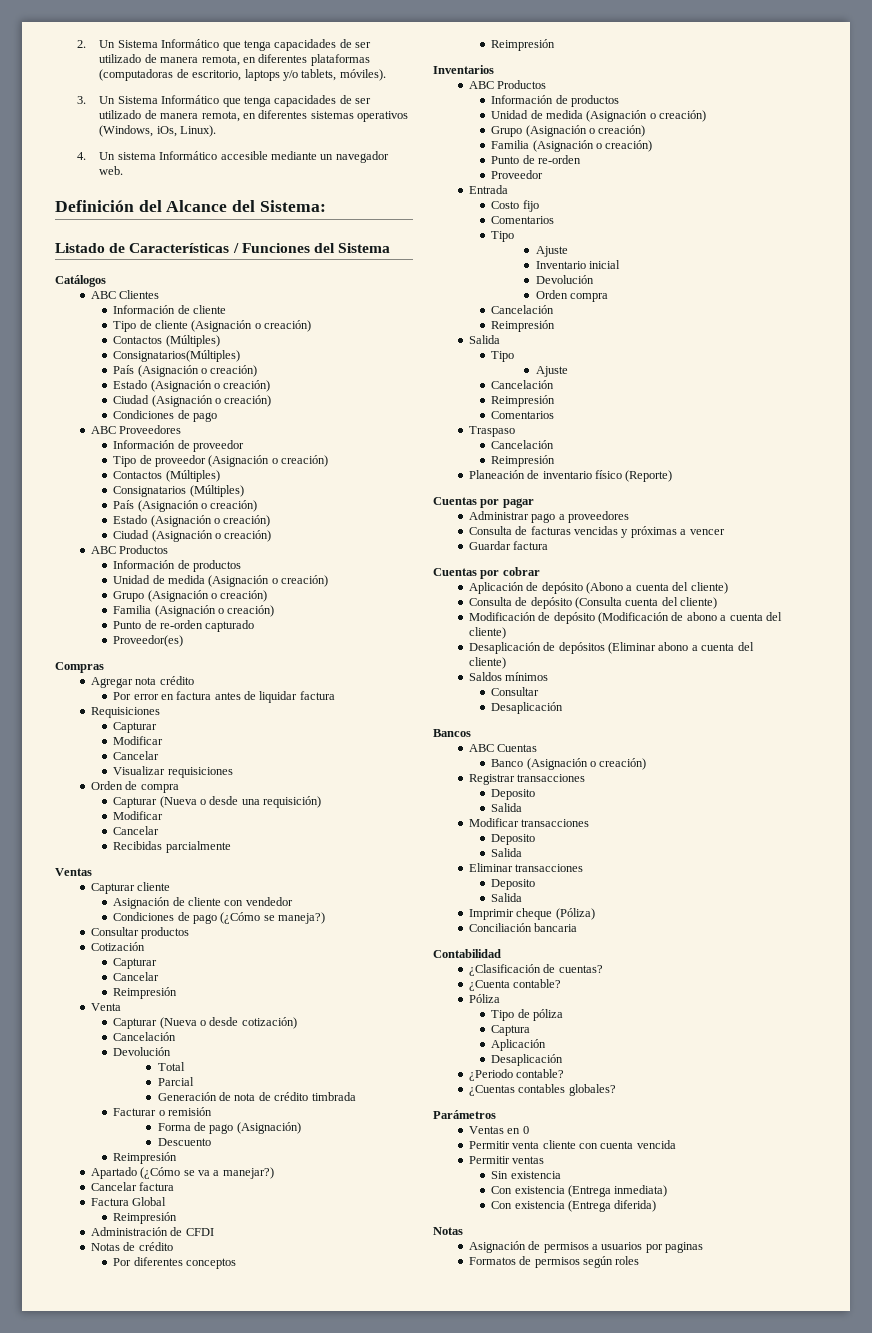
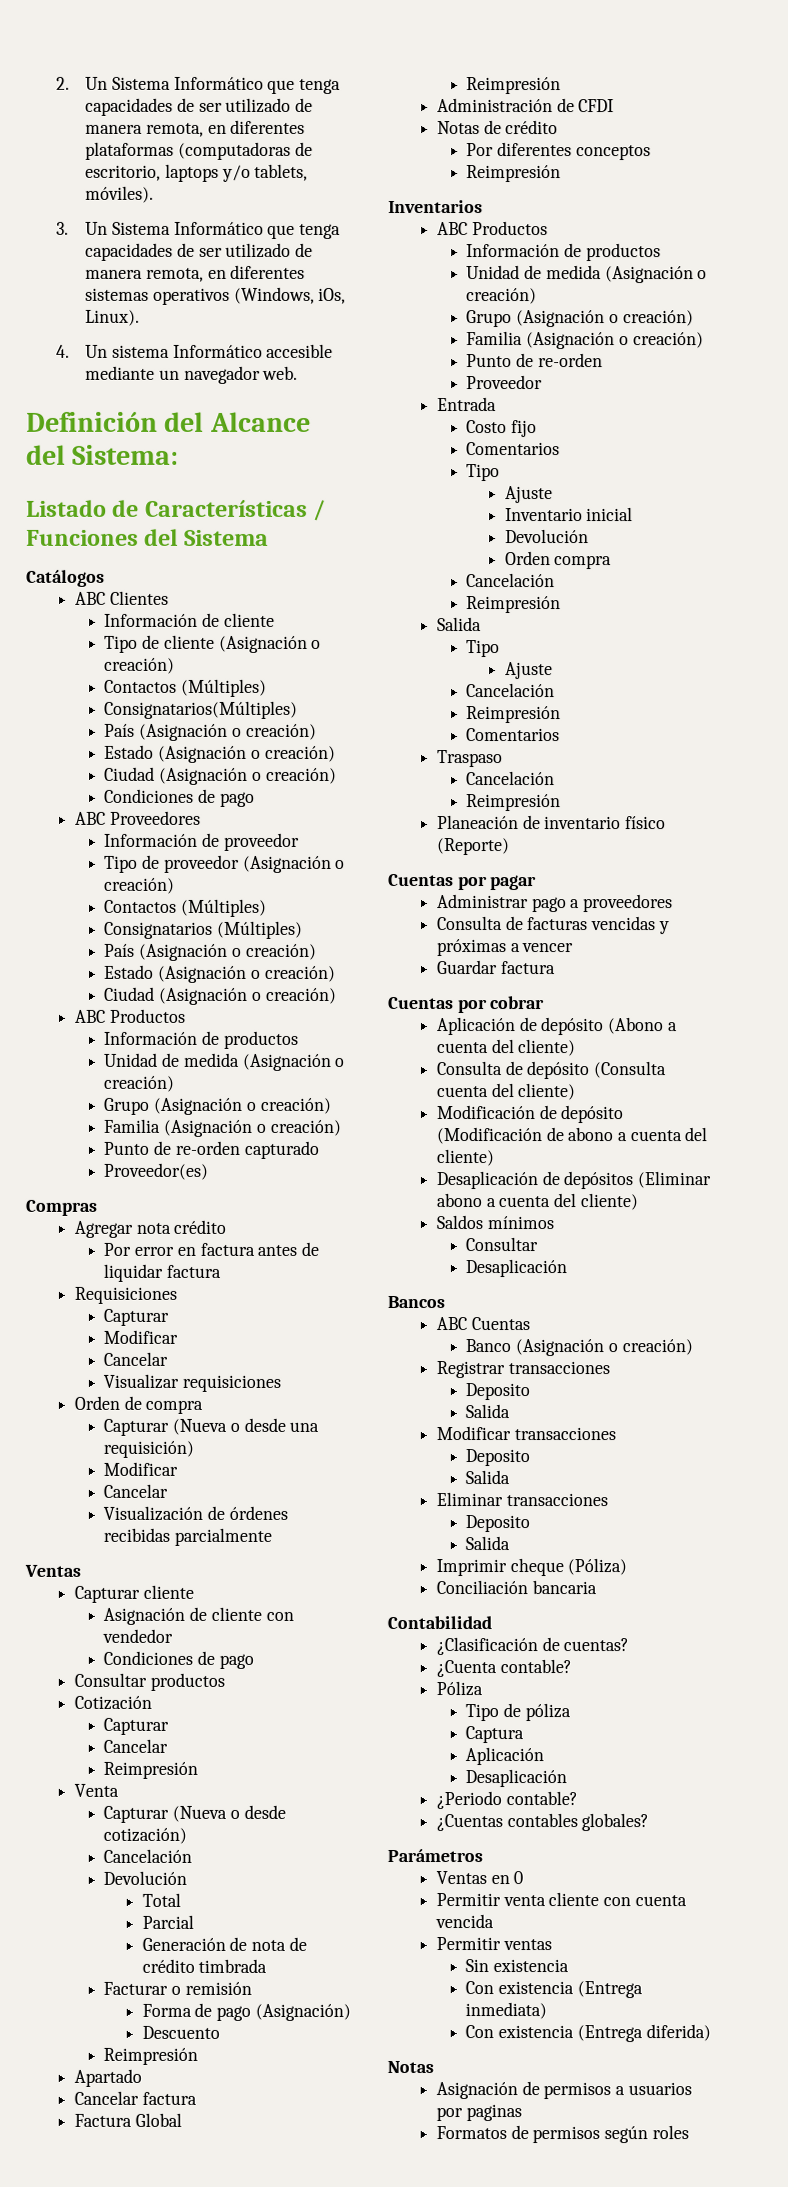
- Recibidas parcialmente
+ Visualización de órdenes recibidas parcialmente
  Asignación de cliente con vendedor
- Condiciones de pago (¿Cómo se maneja?)
+ Condiciones de pago
- Apartado (¿Cómo se va a manejar?)
+ Apartado

